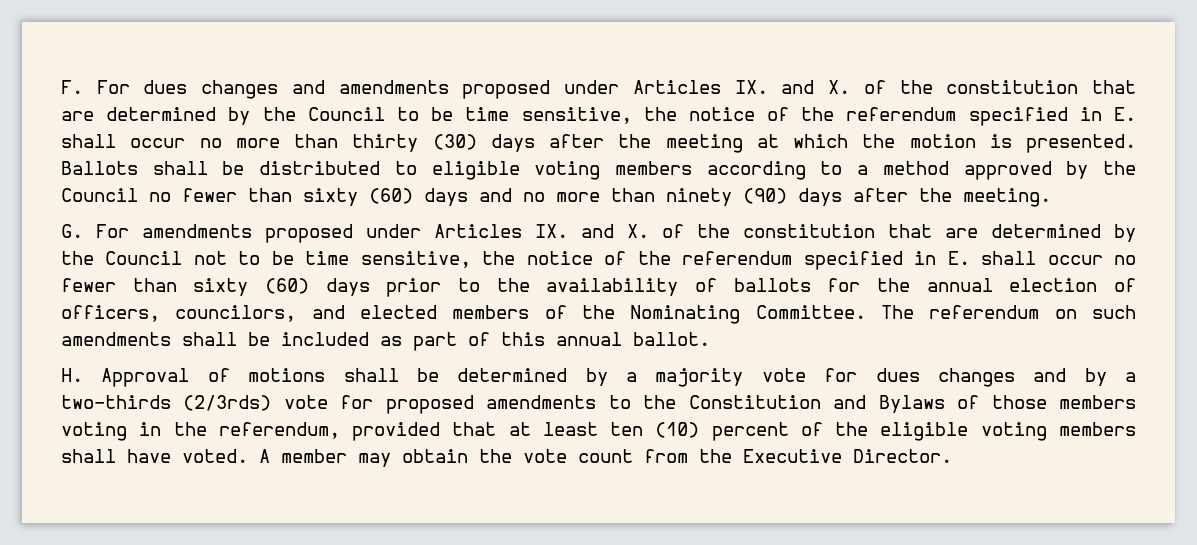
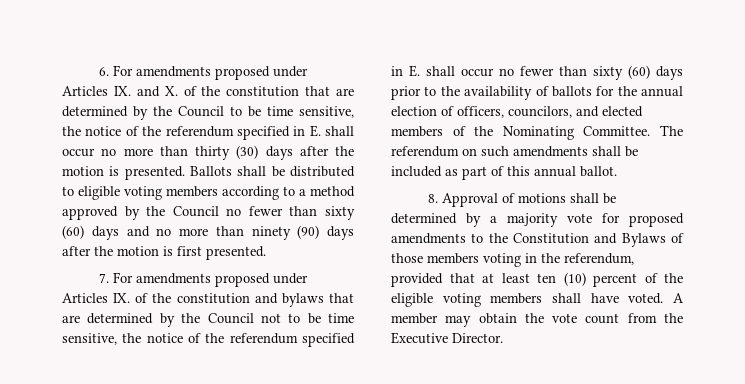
- F. For dues changes and amendments proposed under Articles IX. and X. of the constitution that are determined by the Council to be time sensitive, the notice of the referendum specified in E. shall occur no more than thirty (30) days after the meeting at which the motion is presented.
+ 6. For amendments proposed under Articles IX. and X. of the constitution that are determined by the Council to be time sensitive, the notice of the referendum specified in E. shall occur no more than thirty (30) days after the motion is presented.
- Ballots shall be distributed to eligible voting members according to a method approved by the Council no fewer than sixty (60) days and no more than ninety (90) days after the meeting.
- G. For amendments proposed under Articles IX. and X. of the constitution that are determined by the Council not to be time sensitive, the notice of the referendum specified in E. shall occur no fewer than sixty (60) days prior to the availability of ballots for the annual election of officers, councilors, and elected members of the Nominating Committee.
+ Ballots shall be distributed to eligible voting members according to a method approved by the Council no fewer than sixty (60) days and no more than ninety (90) days after the motion is first presented.
+ 7. For amendments proposed under Articles IX. of the constitution and bylaws that are determined by the Council not to be time sensitive, the notice of the referendum specified in E. shall occur no fewer than sixty (60) days prior to the availability of ballots for the annual election of officers, councilors, and elected members of the Nominating Committee.
- H. Approval of motions shall be determined by a majority vote for dues changes and by a two-thirds (2/3rds) vote for proposed amendments to the Constitution and Bylaws of those members voting in the referendum, provided that at least ten (10) percent of the eligible voting members shall have voted.
+ 8. Approval of motions shall be determined by a majority vote for proposed amendments to the Constitution and Bylaws of those members voting in the referendum, provided that at least ten (10) percent of the eligible voting members shall have voted.

